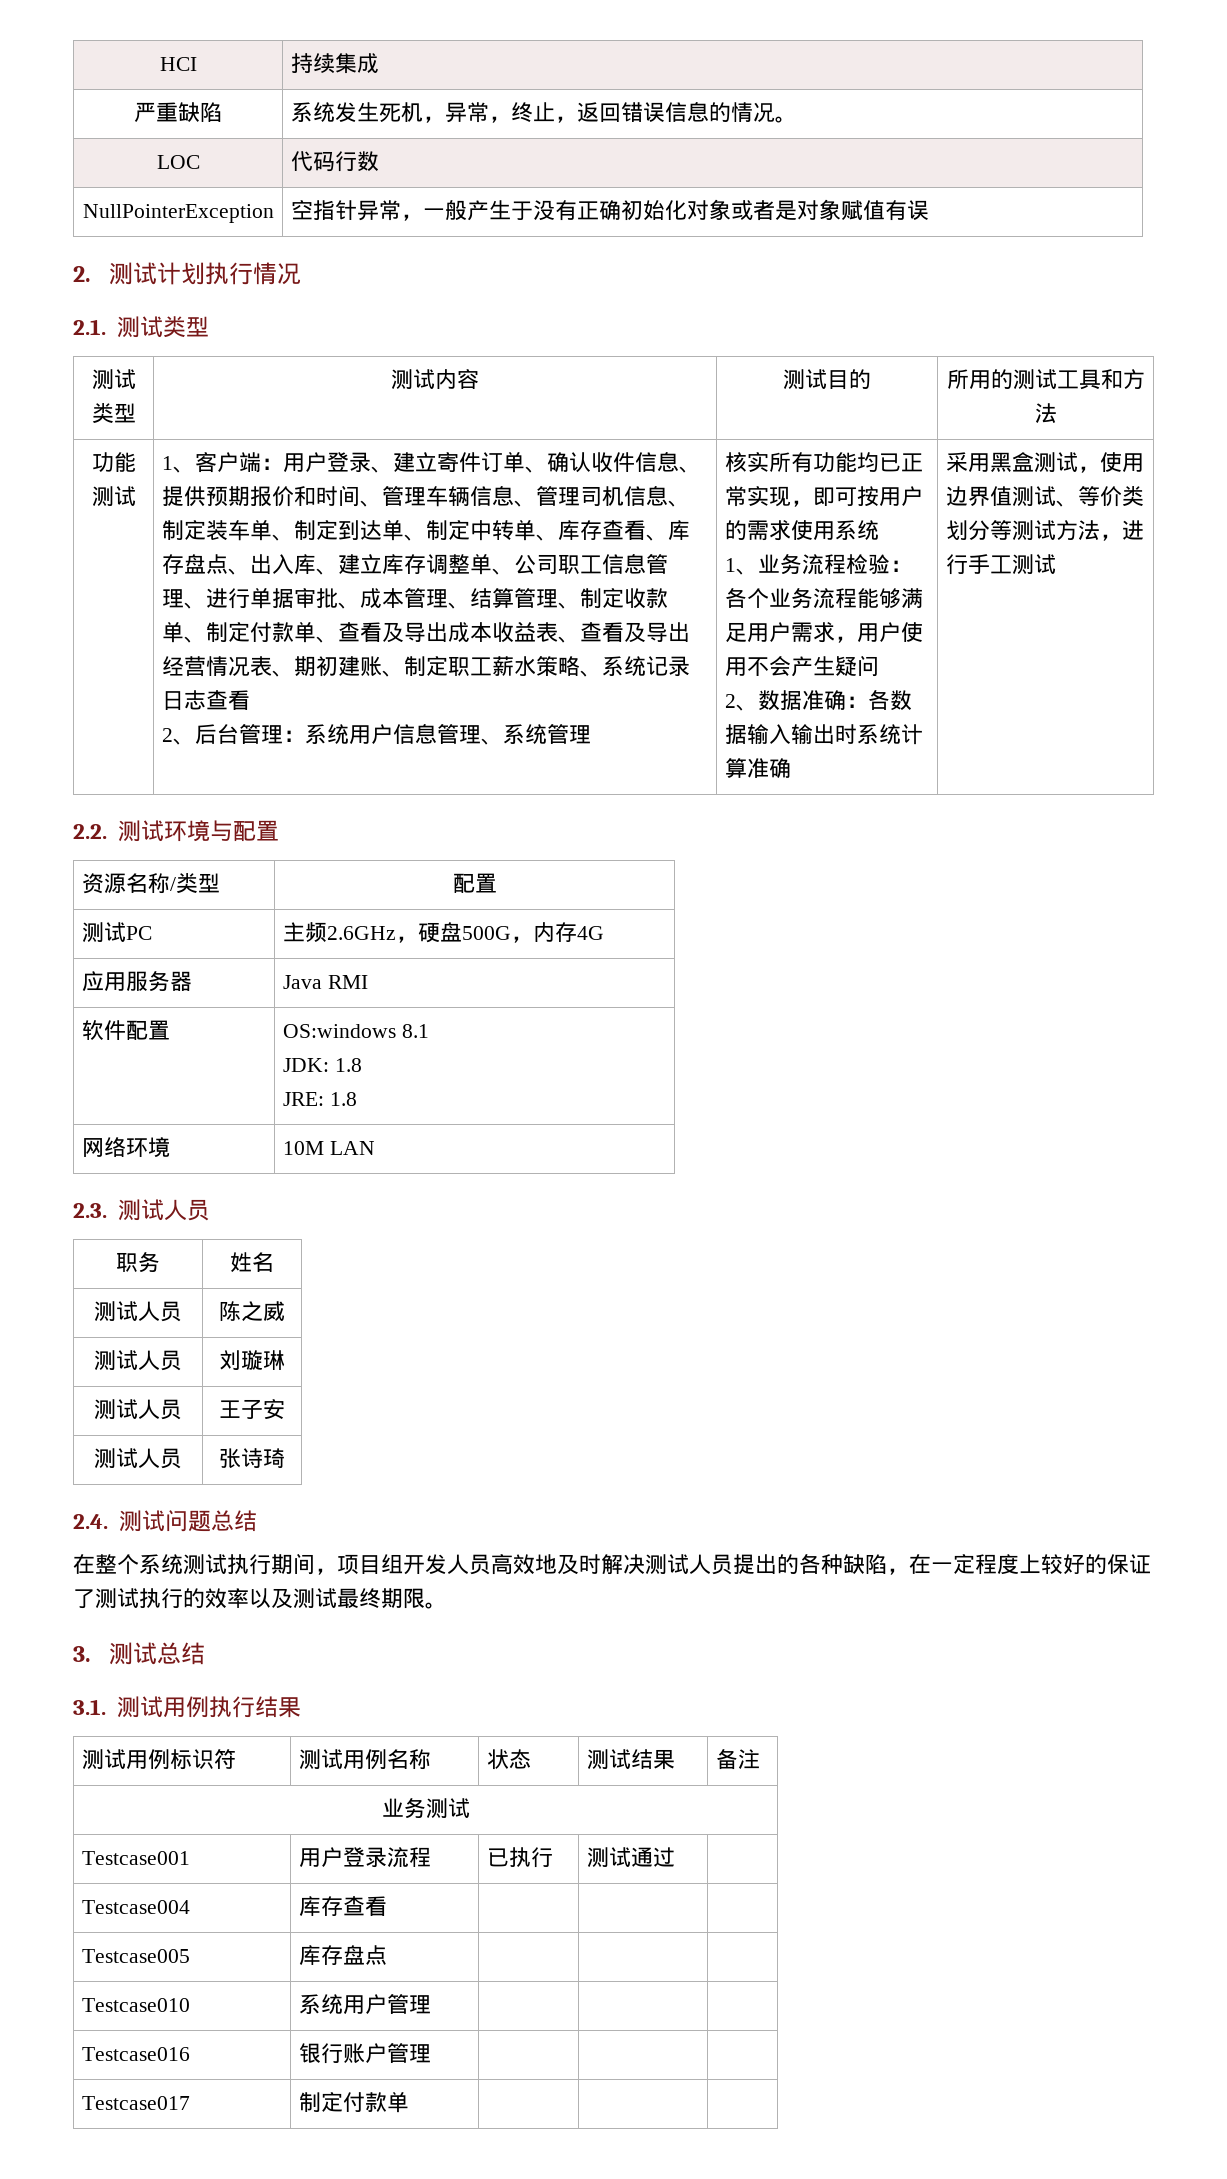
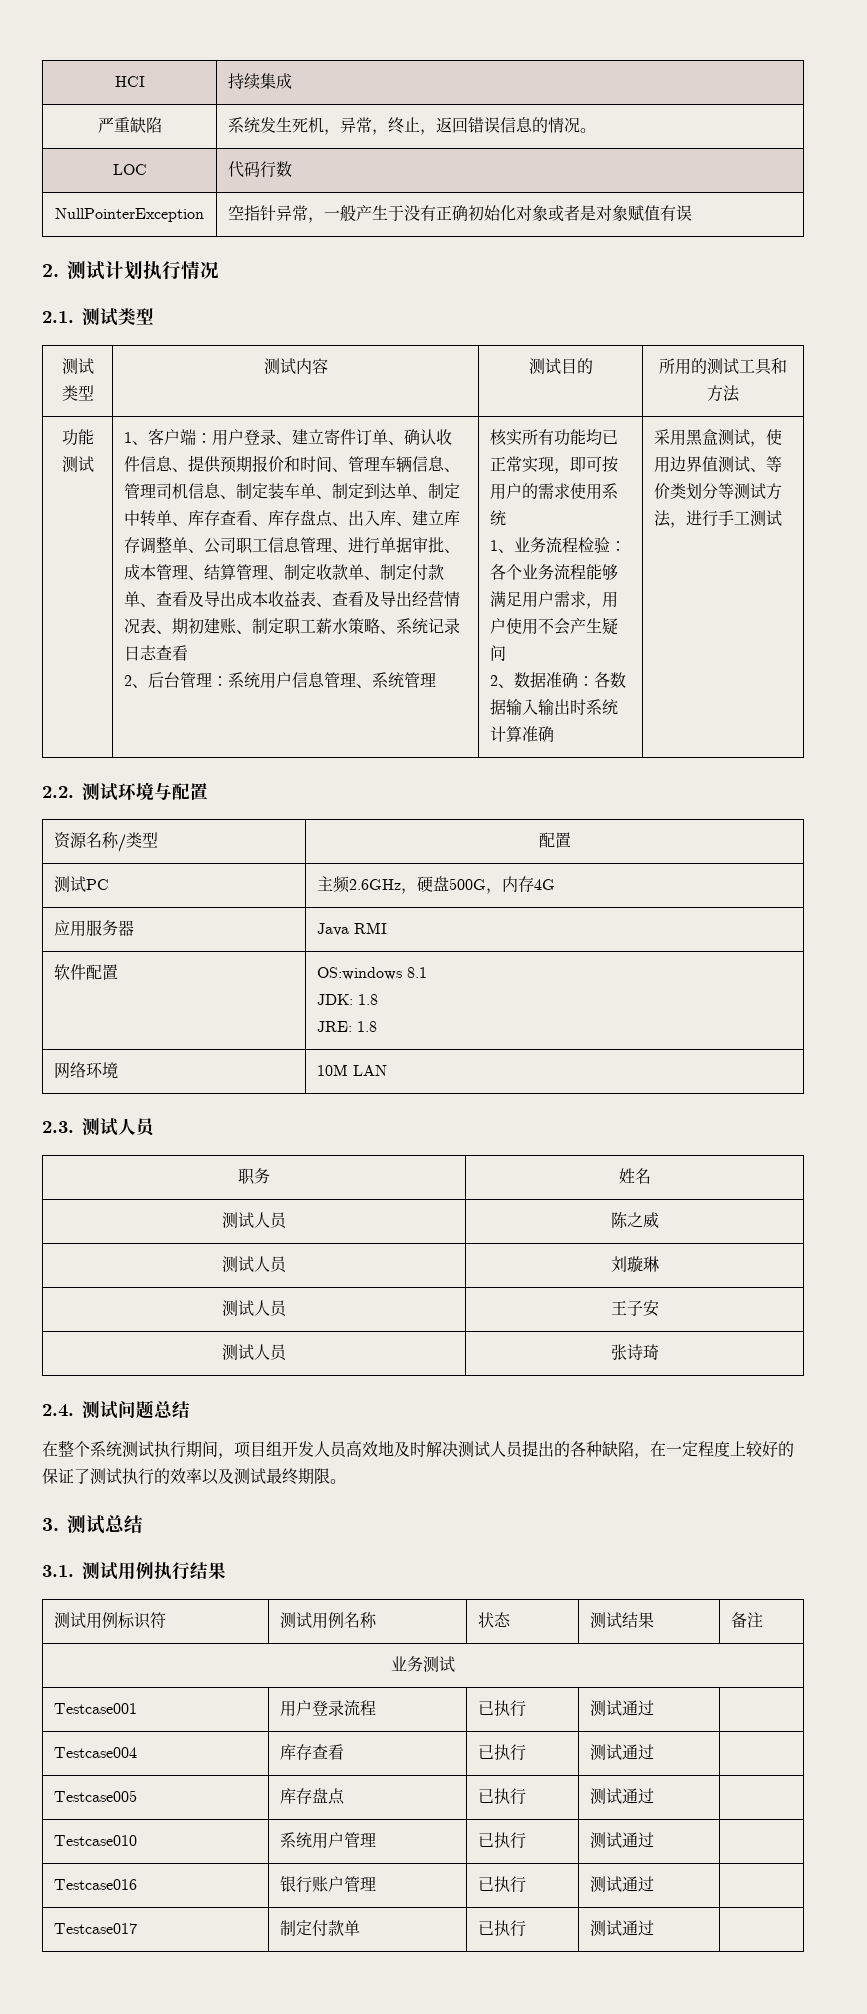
- Testcase004 | 库存查看 | | |
+ Testcase004 | 库存查看 | 已执行 | 测试通过 |
- Testcase005 | 库存盘点 | | |
+ Testcase005 | 库存盘点 | 已执行 | 测试通过 |
- Testcase010 | 系统用户管理 | | |
+ Testcase010 | 系统用户管理 | 已执行 | 测试通过 |
- Testcase016 | 银行账户管理 | | |
+ Testcase016 | 银行账户管理 | 已执行 | 测试通过 |
- Testcase017 | 制定付款单 | | |
+ Testcase017 | 制定付款单 | 已执行 | 测试通过 |

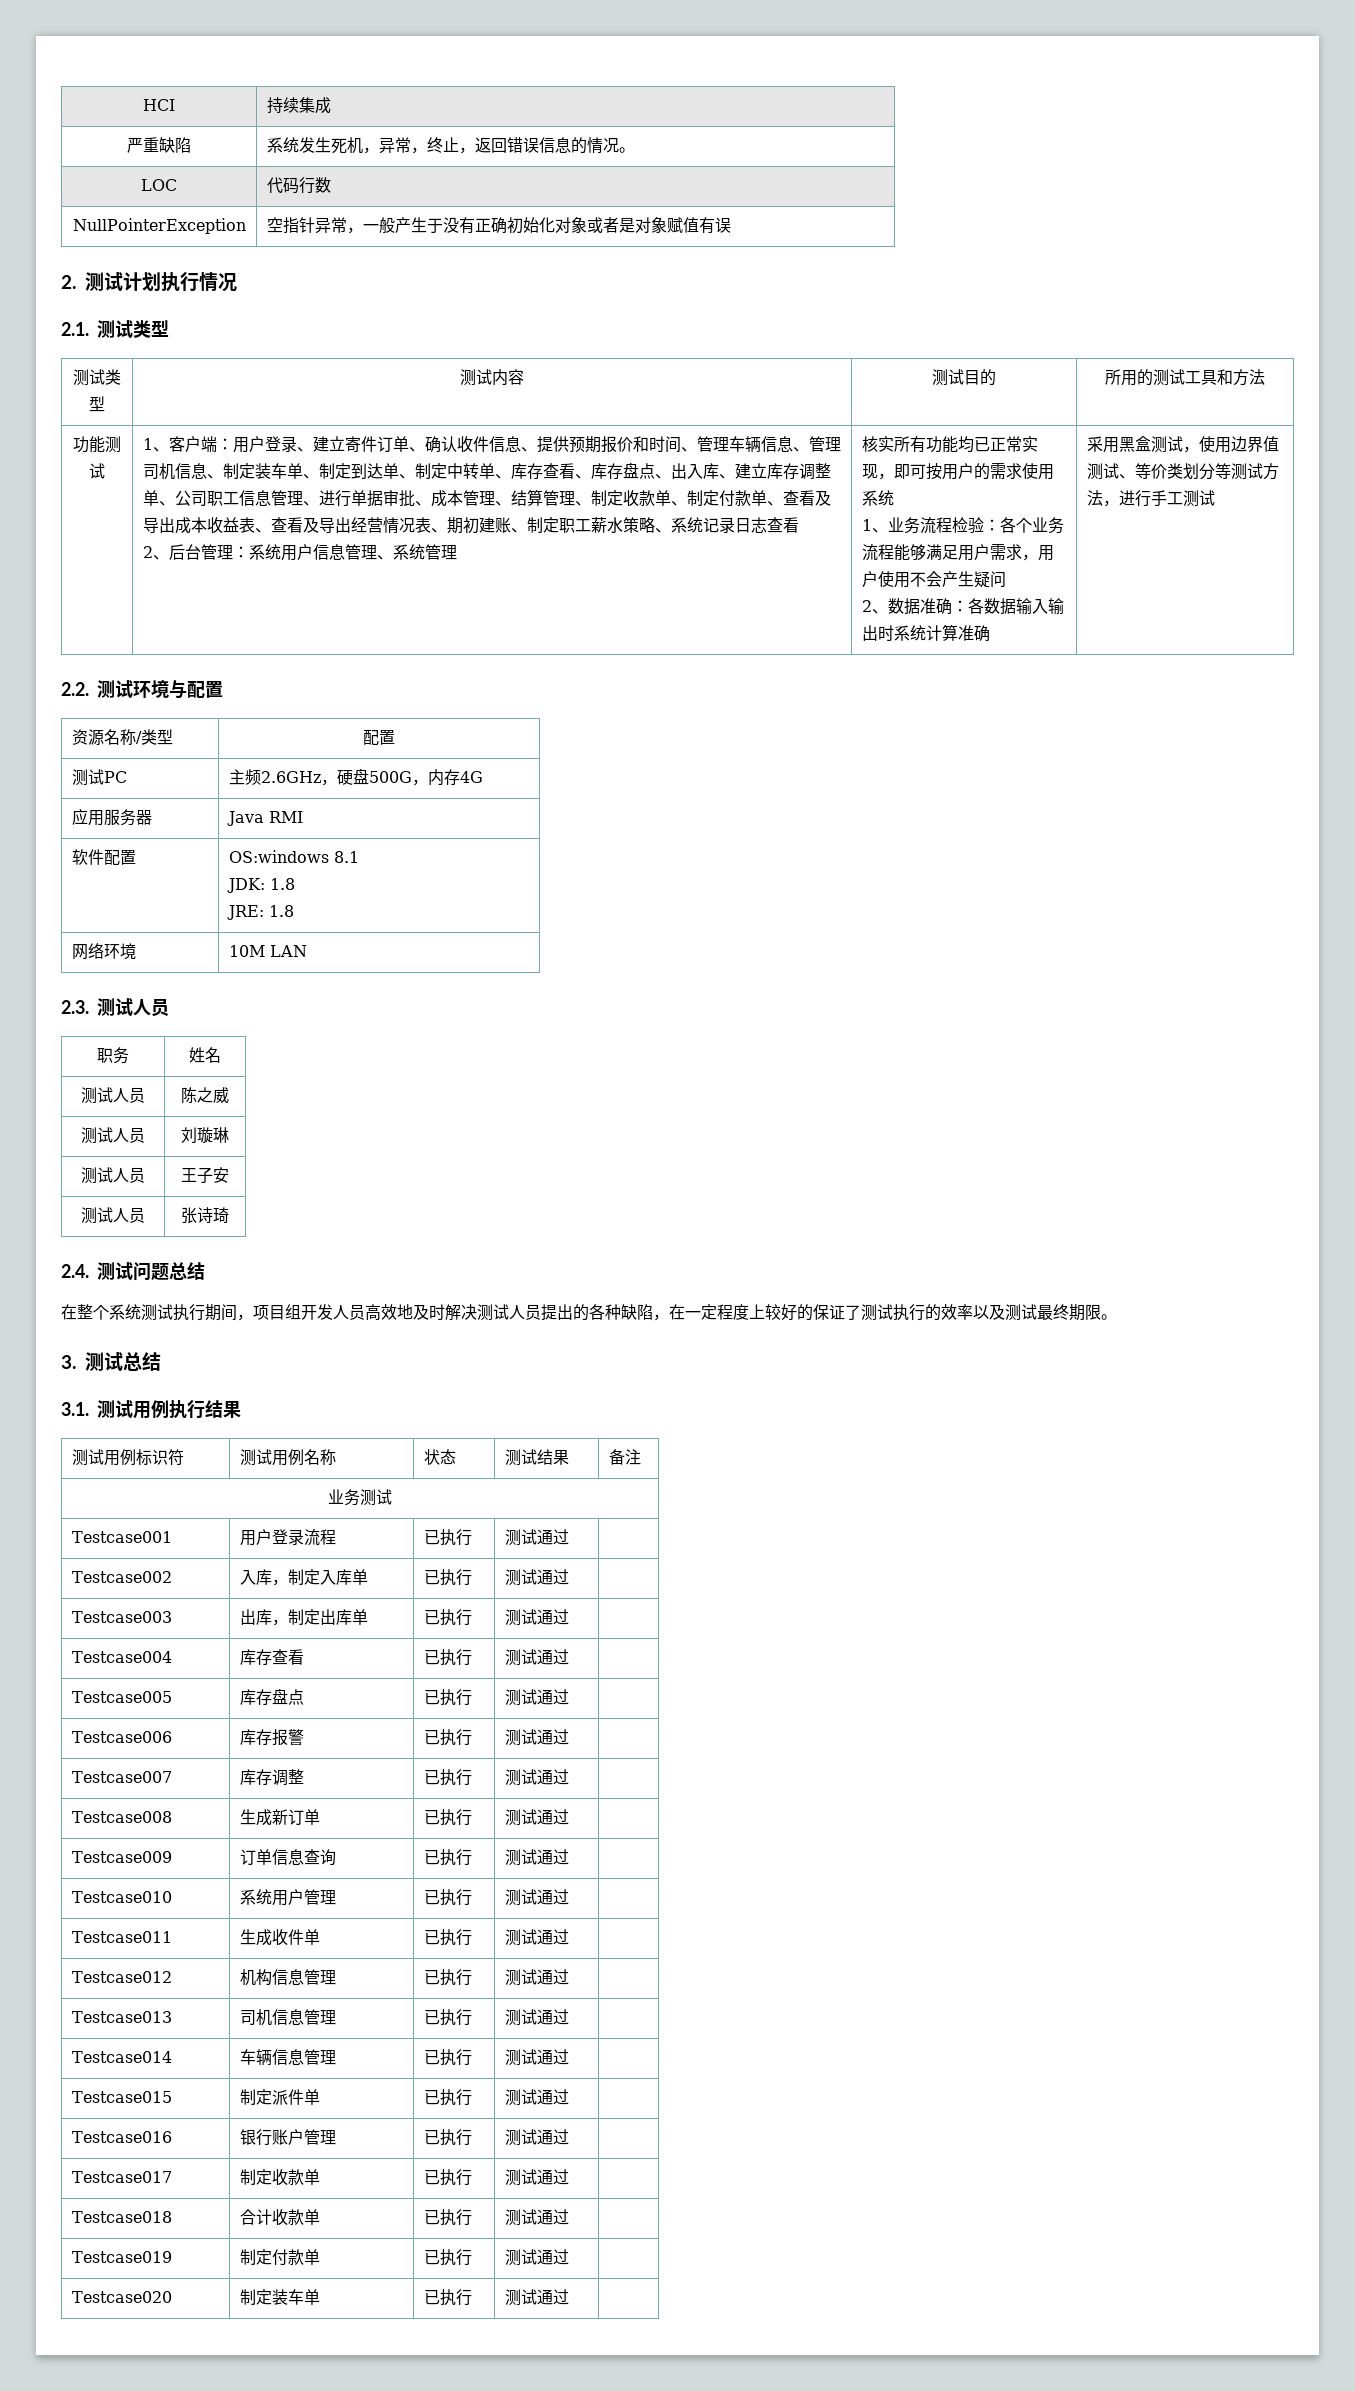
+ Testcase002 | 入库，制定入库单 | 已执行 | 测试通过 |
+ Testcase003 | 出库，制定出库单 | 已执行 | 测试通过 |
+ Testcase006 | 库存报警 | 已执行 | 测试通过 |
+ Testcase007 | 库存调整 | 已执行 | 测试通过 |
+ Testcase008 | 生成新订单 | 已执行 | 测试通过 |
+ Testcase009 | 订单信息查询 | 已执行 | 测试通过 |
+ Testcase011 | 生成收件单 | 已执行 | 测试通过 |
+ Testcase012 | 机构信息管理 | 已执行 | 测试通过 |
+ Testcase013 | 司机信息管理 | 已执行 | 测试通过 |
+ Testcase014 | 车辆信息管理 | 已执行 | 测试通过 |
+ Testcase015 | 制定派件单 | 已执行 | 测试通过 |
- Testcase017 | 制定付款单 | 已执行 | 测试通过 |
+ Testcase017 | 制定收款单 | 已执行 | 测试通过 |
+ Testcase018 | 合计收款单 | 已执行 | 测试通过 |
+ Testcase019 | 制定付款单 | 已执行 | 测试通过 |
+ Testcase020 | 制定装车单 | 已执行 | 测试通过 |

